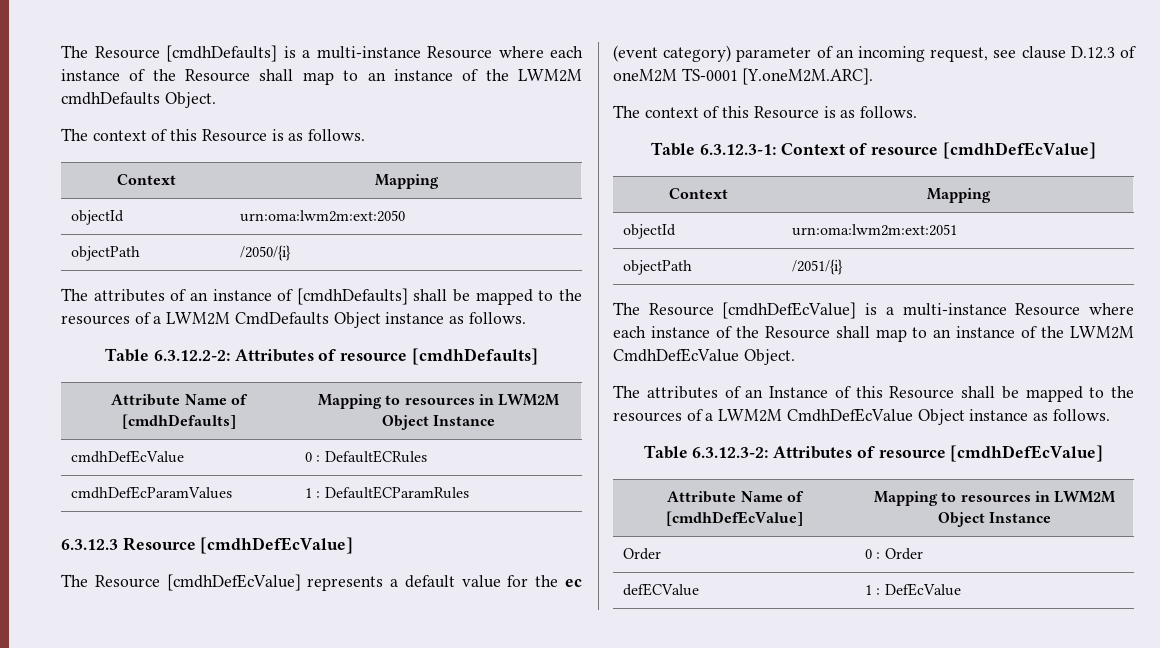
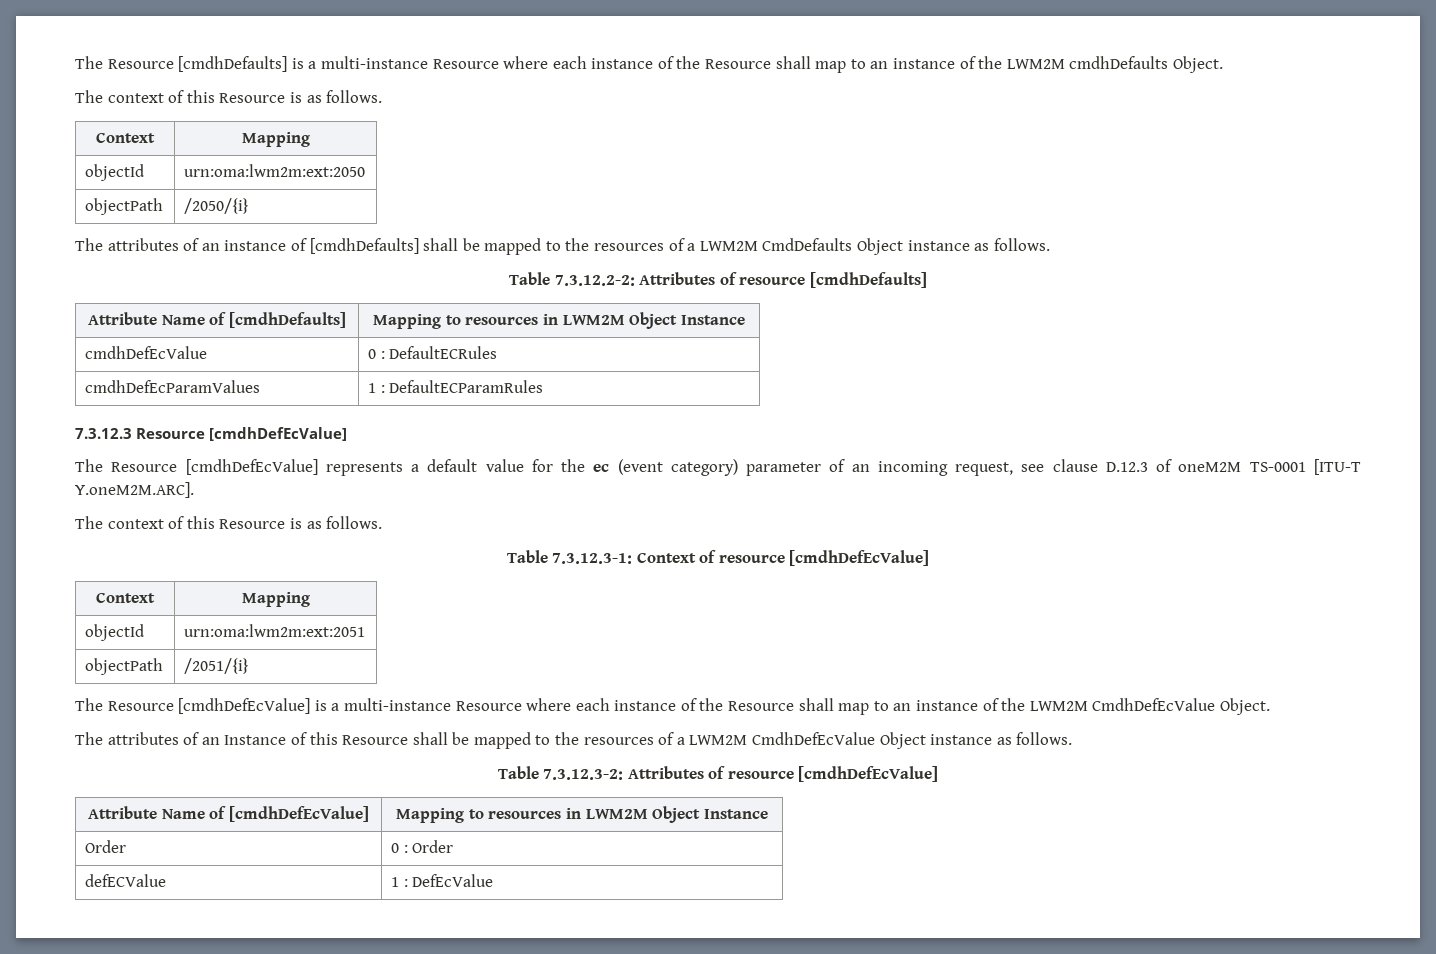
- Table 6.3.12.2-2: Attributes of resource [cmdhDefaults]
+ Table 7.3.12.2-2: Attributes of resource [cmdhDefaults]
- 6.3.12.3 Resource [cmdhDefEcValue]
+ 7.3.12.3 Resource [cmdhDefEcValue]
- The Resource [cmdhDefEcValue] represents a default value for the ec (event category) parameter of an incoming request, see clause D.12.3 of oneM2M TS-0001 [Y.oneM2M.ARC].
+ The Resource [cmdhDefEcValue] represents a default value for the ec (event category) parameter of an incoming request, see clause D.12.3 of oneM2M TS-0001 [ITU-T Y.oneM2M.ARC].
- Table 6.3.12.3-1: Context of resource [cmdhDefEcValue]
+ Table 7.3.12.3-1: Context of resource [cmdhDefEcValue]
- Table 6.3.12.3-2: Attributes of resource [cmdhDefEcValue]
+ Table 7.3.12.3-2: Attributes of resource [cmdhDefEcValue]

